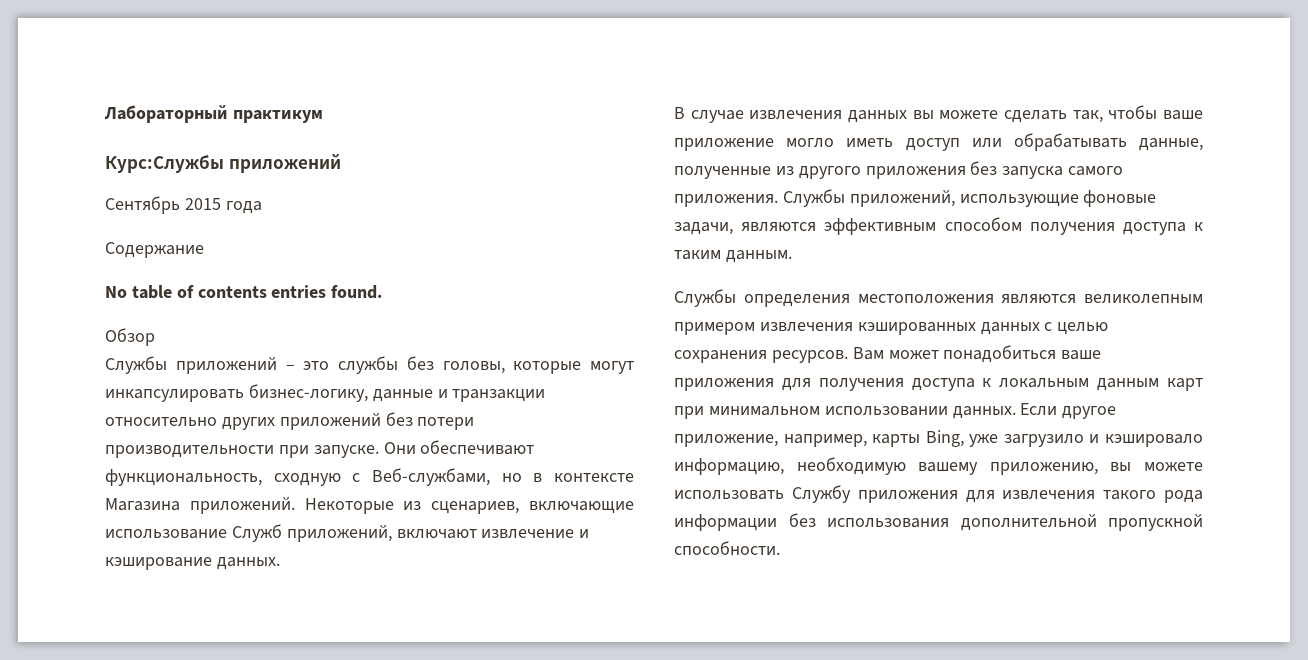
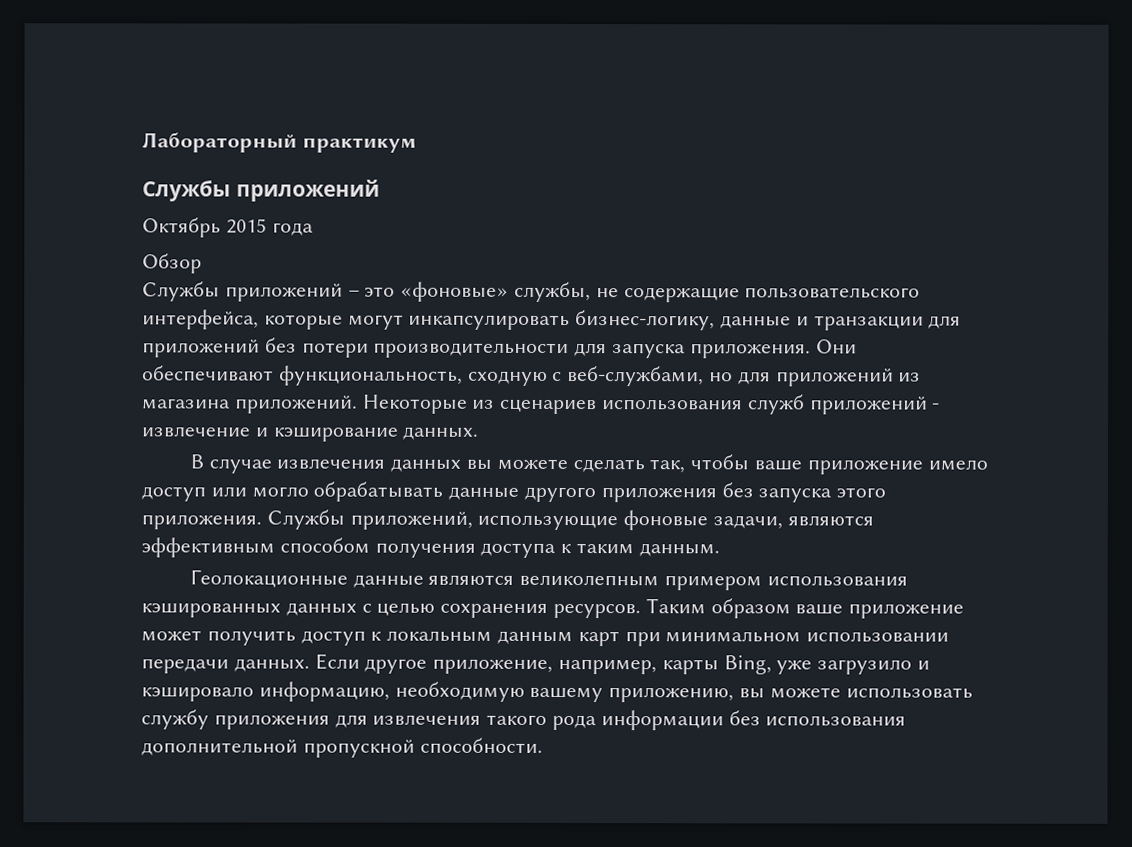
  Лабораторный практикум
- Курс:Службы приложений
+ Службы приложений
- Сентябрь 2015 года
+ Октябрь 2015 года
- Содержание
- No table of contents entries found.
- Службы приложений – это службы без головы, которые могут инкапсулировать бизнес-логику, данные и транзакции относительно других приложений без потери производительности при запуске.
+ Службы приложений – это «фоновые» службы, не содержащие пользовательского интерфейса, которые могут инкапсулировать бизнес-логику, данные и транзакции для приложений без потери производительности для запуска приложения.
- Они обеспечивают функциональность, сходную с Веб-службами, но в контексте Магазина приложений. Некоторые из сценариев, включающие использование Служб приложений, включают извлечение и кэширование данных.
+ Они обеспечивают функциональность, сходную с веб-службами, но для приложений из магазина приложений. Некоторые из сценариев использования служб приложений - извлечение и кэширование данных.
- В случае извлечения данных вы можете сделать так, чтобы ваше приложение могло иметь доступ или обрабатывать данные, полученные из другого приложения без запуска самого приложения.
+ В случае извлечения данных вы можете сделать так, чтобы ваше приложение имело доступ или могло обрабатывать данные другого приложения без запуска этого приложения.
- Службы определения местоположения являются великолепным примером извлечения кэшированных данных с целью сохранения ресурсов.
+ Геолокационные данные являются великолепным примером использования кэшированных данных с целью сохранения ресурсов.
- Вам может понадобиться ваше приложения для получения доступа к локальным данным карт при минимальном использовании данных.
+ Таким образом ваше приложение может получить доступ к локальным данным карт при минимальном использовании передачи данных.
- Если другое приложение, например, карты Bing, уже загрузило и кэшировало информацию, необходимую вашему приложению, вы можете использовать Службу приложения для извлечения такого рода информации без использования дополнительной пропускной способности.
+ Если другое приложение, например, карты Bing, уже загрузило и кэшировало информацию, необходимую вашему приложению, вы можете использовать службу приложения для извлечения такого рода информации без использования дополнительной пропускной способности.

